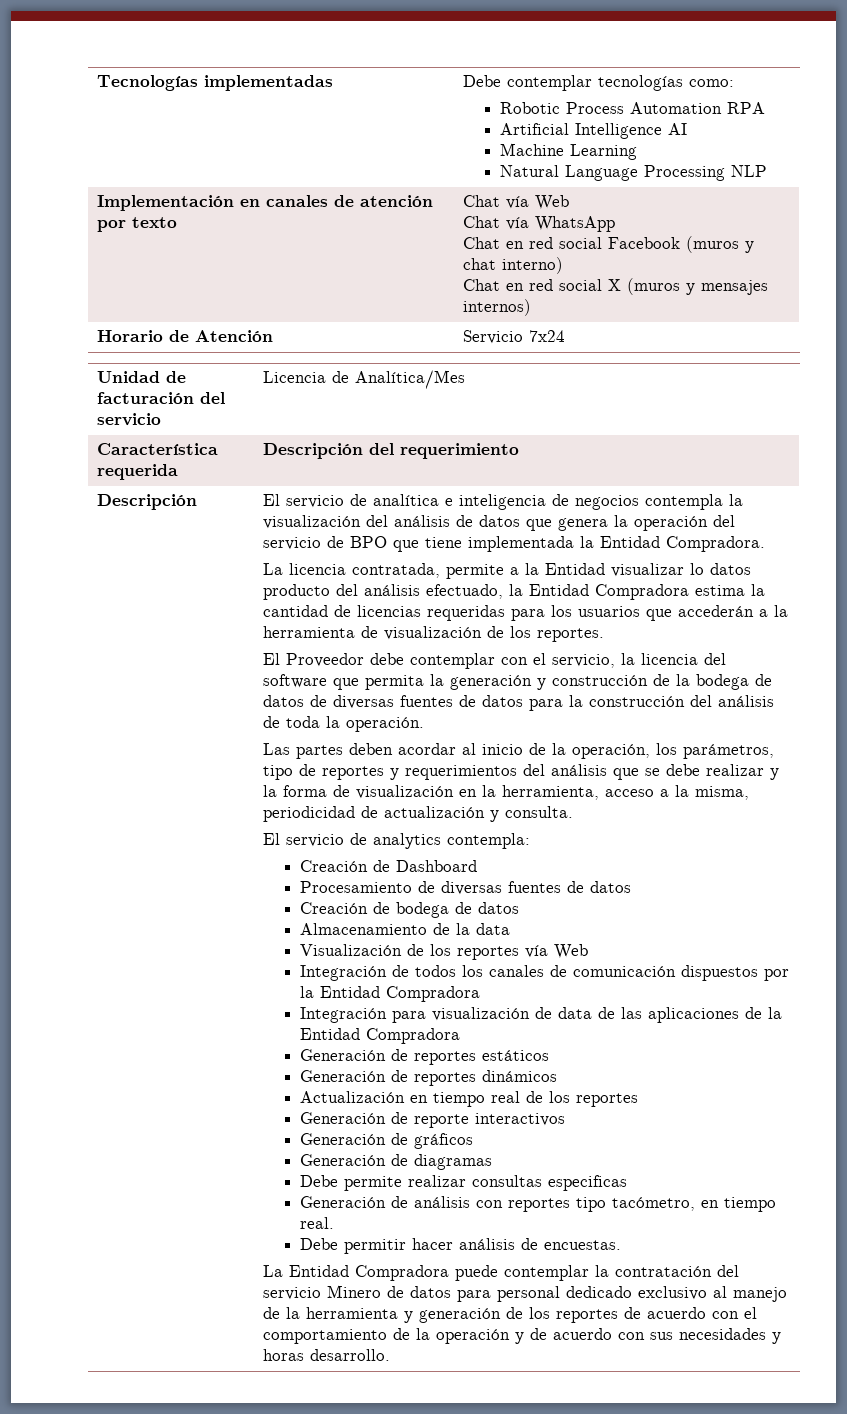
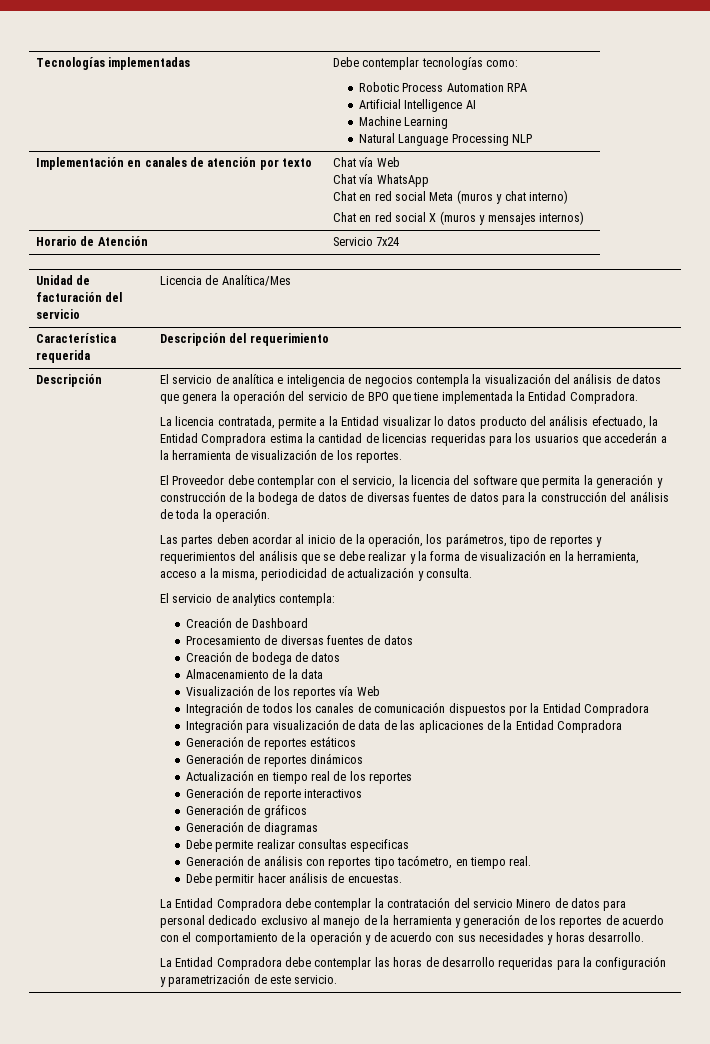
  Implementación en canales de atención por texto | Chat vía Web
  Chat vía WhatsApp
- Chat en red social Facebook (muros y chat interno)
+ Chat en red social Meta (muros y chat interno)
- La Entidad Compradora puede contemplar la contratación del servicio Minero de datos para personal dedicado exclusivo al manejo de la herramienta y generación de los reportes de acuerdo con el comportamiento de la operación y de acuerdo con sus necesidades y horas desarrollo.
+ La Entidad Compradora debe contemplar la contratación del servicio Minero de datos para personal dedicado exclusivo al manejo de la herramienta y generación de los reportes de acuerdo con el comportamiento de la operación y de acuerdo con sus necesidades y horas desarrollo.
+ La Entidad Compradora debe contemplar las horas de desarrollo requeridas para la configuración y parametrización de este servicio.

